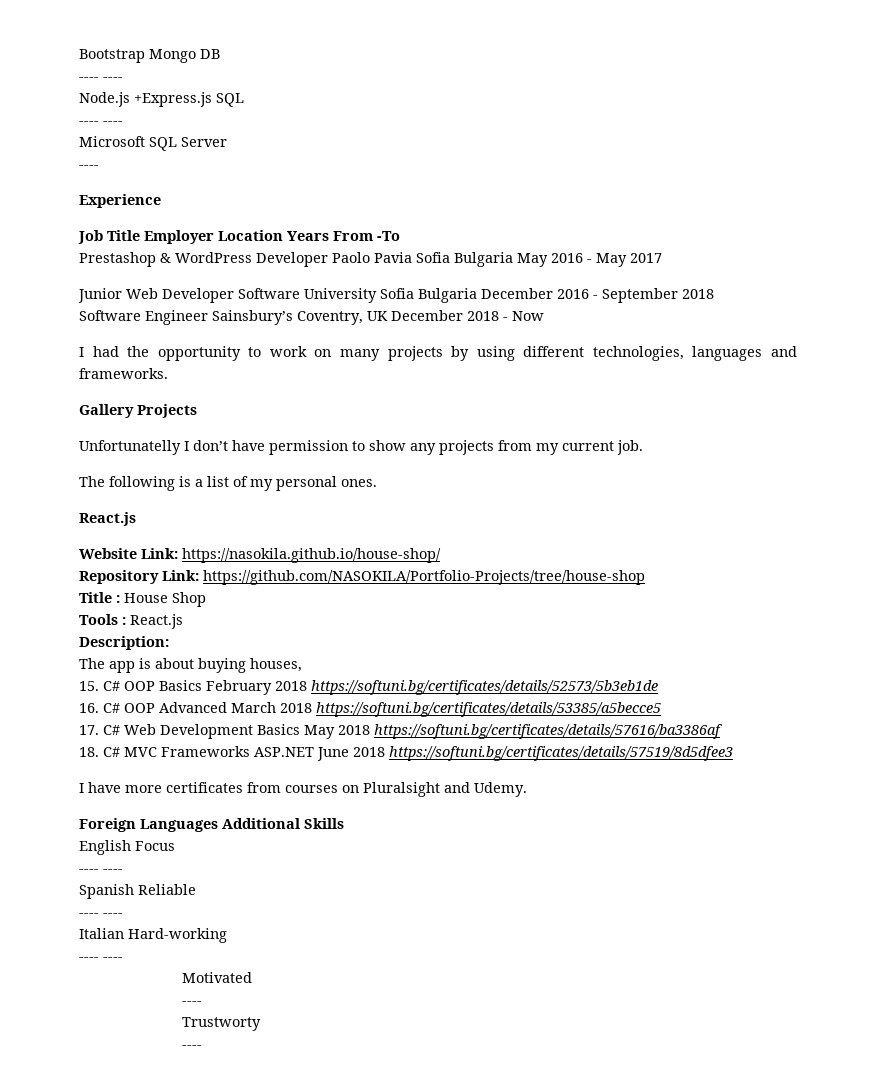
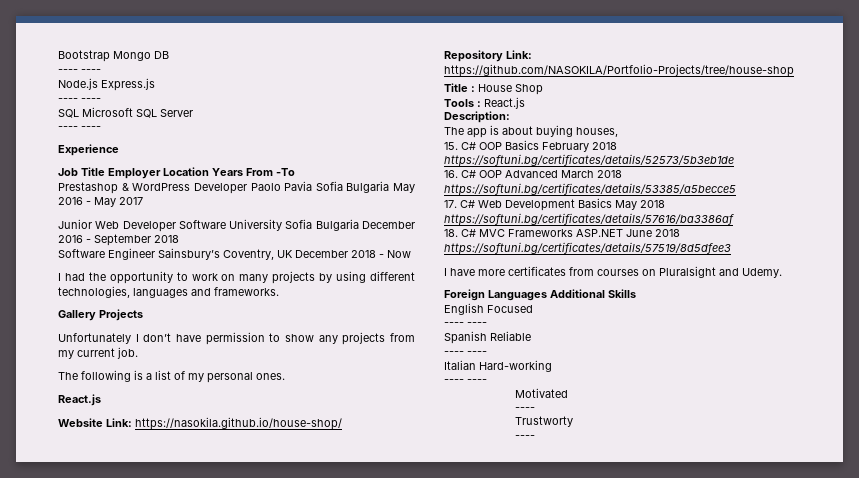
- Node.js +Express.js SQL
+ Node.js Express.js
  ---- ----
- Microsoft SQL Server
- ----
+ SQL Microsoft SQL Server
+ ---- ----
- Unfortunatelly I don’t have permission to show any projects from my current job.
+ Unfortunately I don’t have permission to show any projects from my current job.
- English Focus
+ English Focused

